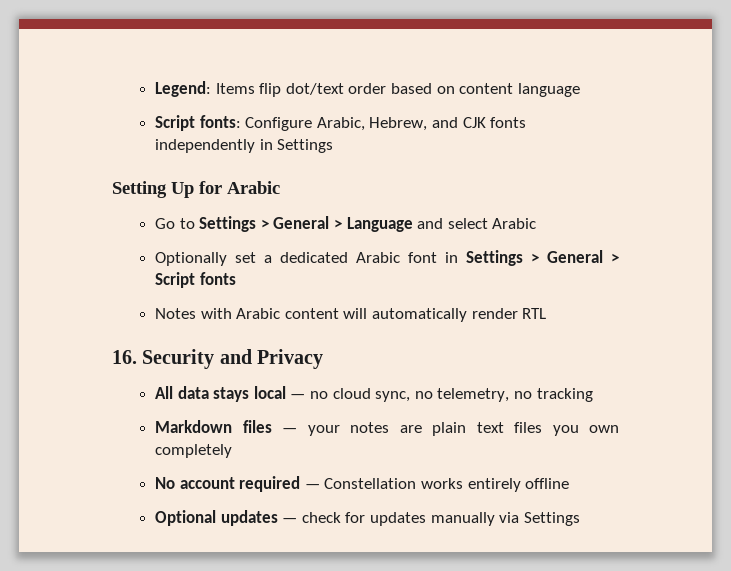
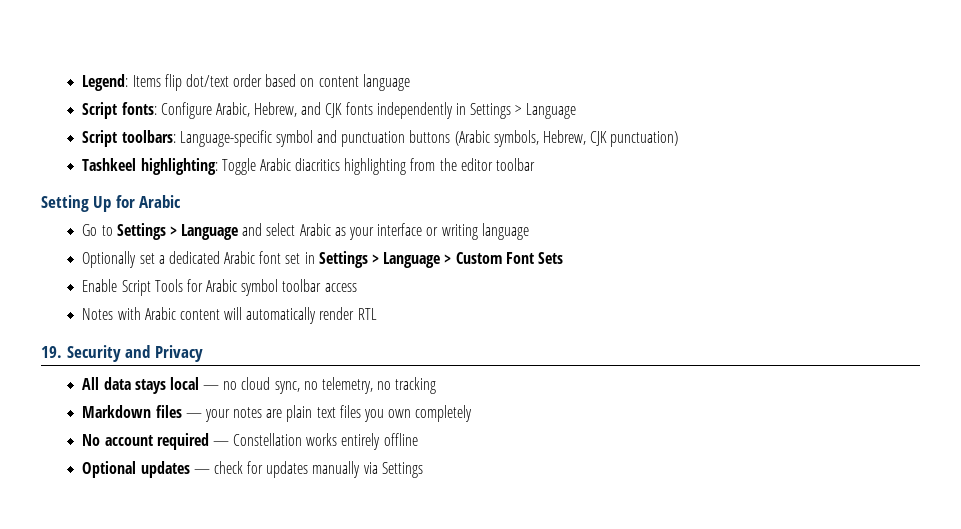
- Script fonts: Configure Arabic, Hebrew, and CJK fonts independently in Settings
+ Script fonts: Configure Arabic, Hebrew, and CJK fonts independently in Settings > Language
+ Script toolbars: Language-specific symbol and punctuation buttons (Arabic symbols, Hebrew, CJK punctuation)
+ Tashkeel highlighting: Toggle Arabic diacritics highlighting from the editor toolbar
- Go to Settings > General > Language and select Arabic
+ Go to Settings > Language and select Arabic as your interface or writing language
- Optionally set a dedicated Arabic font in Settings > General > Script fonts
+ Optionally set a dedicated Arabic font set in Settings > Language > Custom Font Sets
+ Enable Script Tools for Arabic symbol toolbar access
- 16. Security and Privacy
+ 19. Security and Privacy

